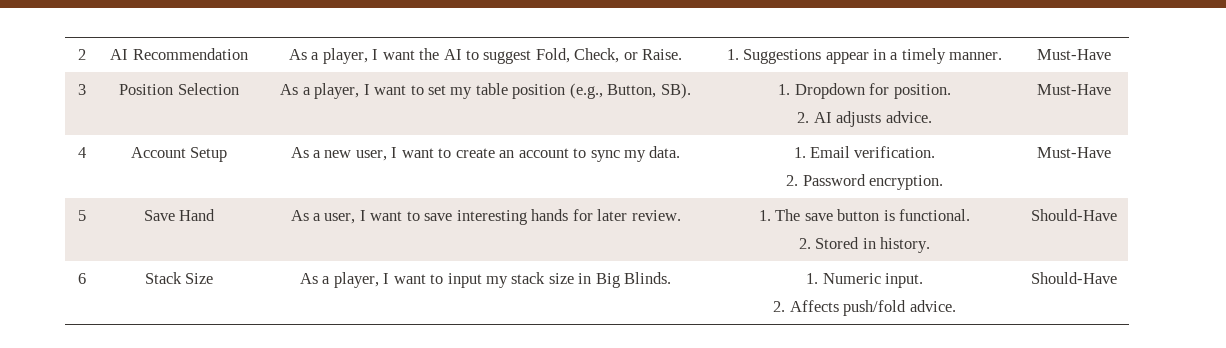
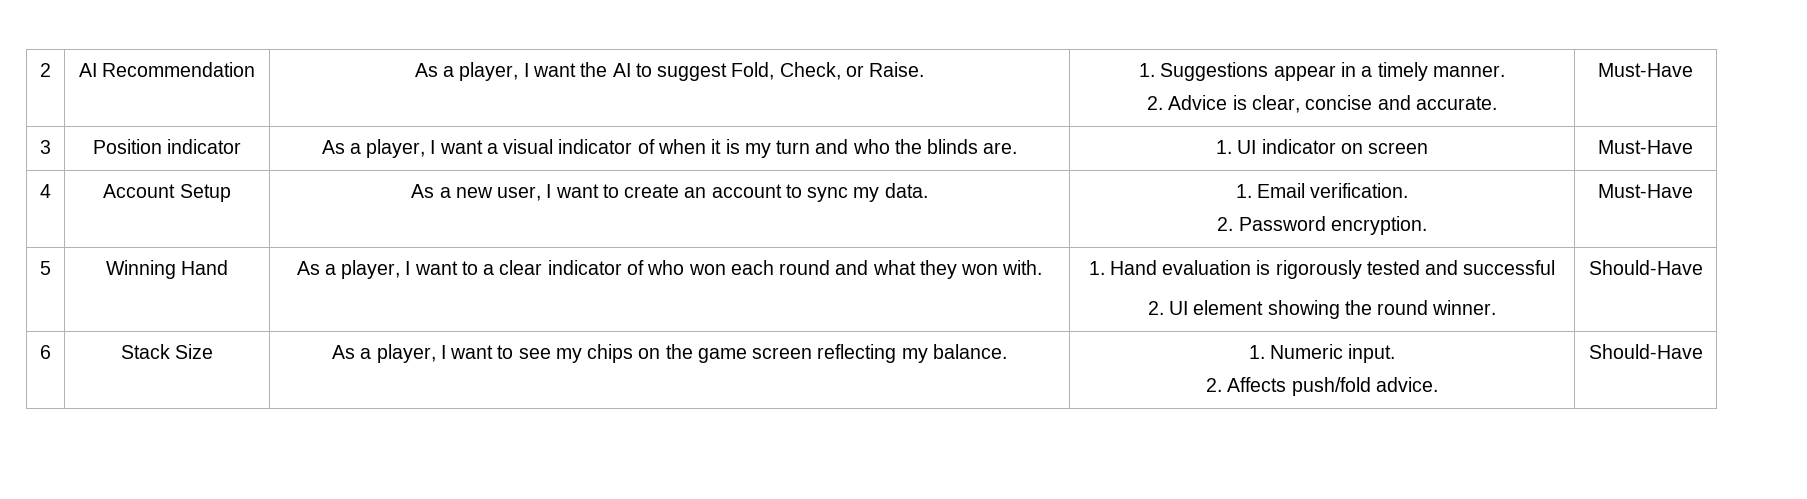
- 2 | AI Recommendation | As a player, I want the AI to suggest Fold, Check, or Raise. | 1. Suggestions appear in a timely manner. | Must-Have
+ 2 | AI Recommendation | As a player, I want the AI to suggest Fold, Check, or Raise. | 1. Suggestions appear in a timely manner.
+ 2. Advice is clear, concise and accurate. | Must-Have
- 3 | Position Selection | As a player, I want to set my table position (e.g., Button, SB). | 1. Dropdown for position.
- 2. AI adjusts advice. | Must-Have
+ 3 | Position indicator | As a player, I want a visual indicator of when it is my turn and who the blinds are. | 1. UI indicator on screen | Must-Have
- 5 | Save Hand | As a user, I want to save interesting hands for later review. | 1. The save button is functional.
- 2. Stored in history. | Should-Have
+ 5 | Winning Hand | As a player, I want to a clear indicator of who won each round and what they won with. | 1. Hand evaluation is rigorously tested and successful
+ 2. UI element showing the round winner. | Should-Have
- 6 | Stack Size | As a player, I want to input my stack size in Big Blinds. | 1. Numeric input.
+ 6 | Stack Size | As a player, I want to see my chips on the game screen reflecting my balance. | 1. Numeric input.

